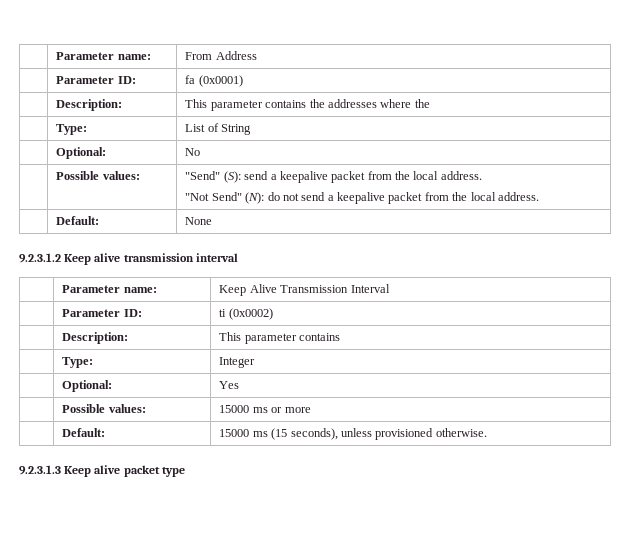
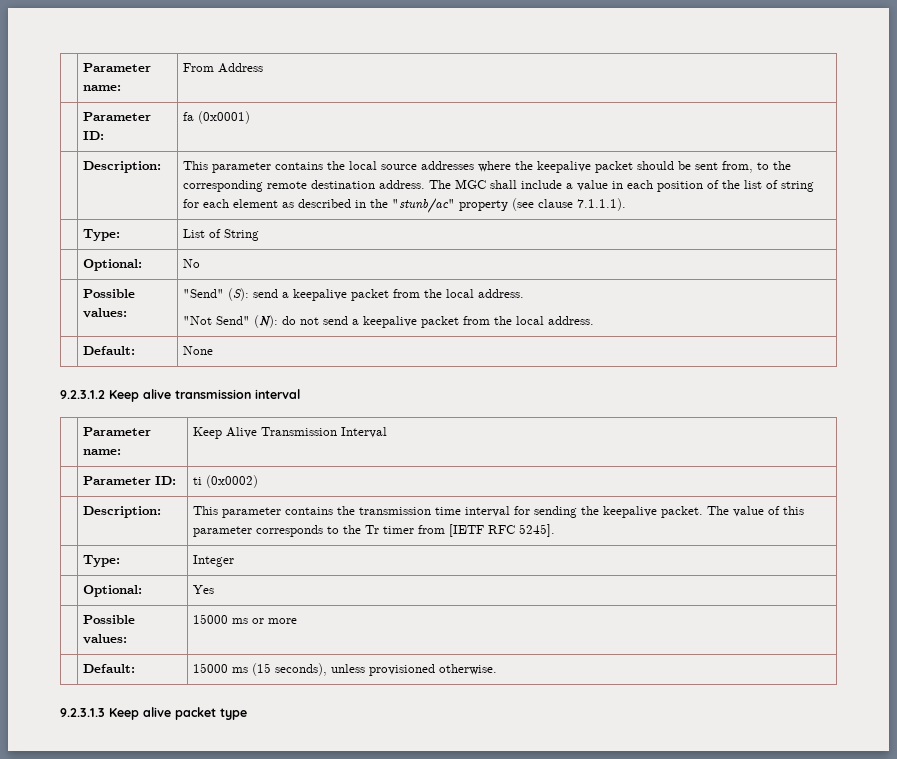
- This parameter contains the addresses where the
+ This parameter contains the local source addresses where the keepalive packet should be sent from, to the corresponding remote destination address. The MGC shall include a value in each position of the list of string for each element as described in the "stunb/ac" property (see clause 7.1.1.1).
  | Parameter ID: | ti (0x0002)
- | Description: | This parameter contains
+ | Description: | This parameter contains the transmission time interval for sending the keepalive packet. The value of this parameter corresponds to the Tr timer from [IETF RFC 5245].

